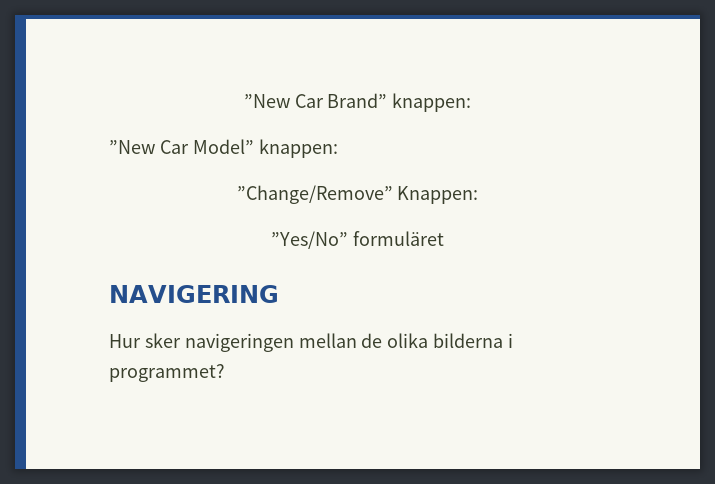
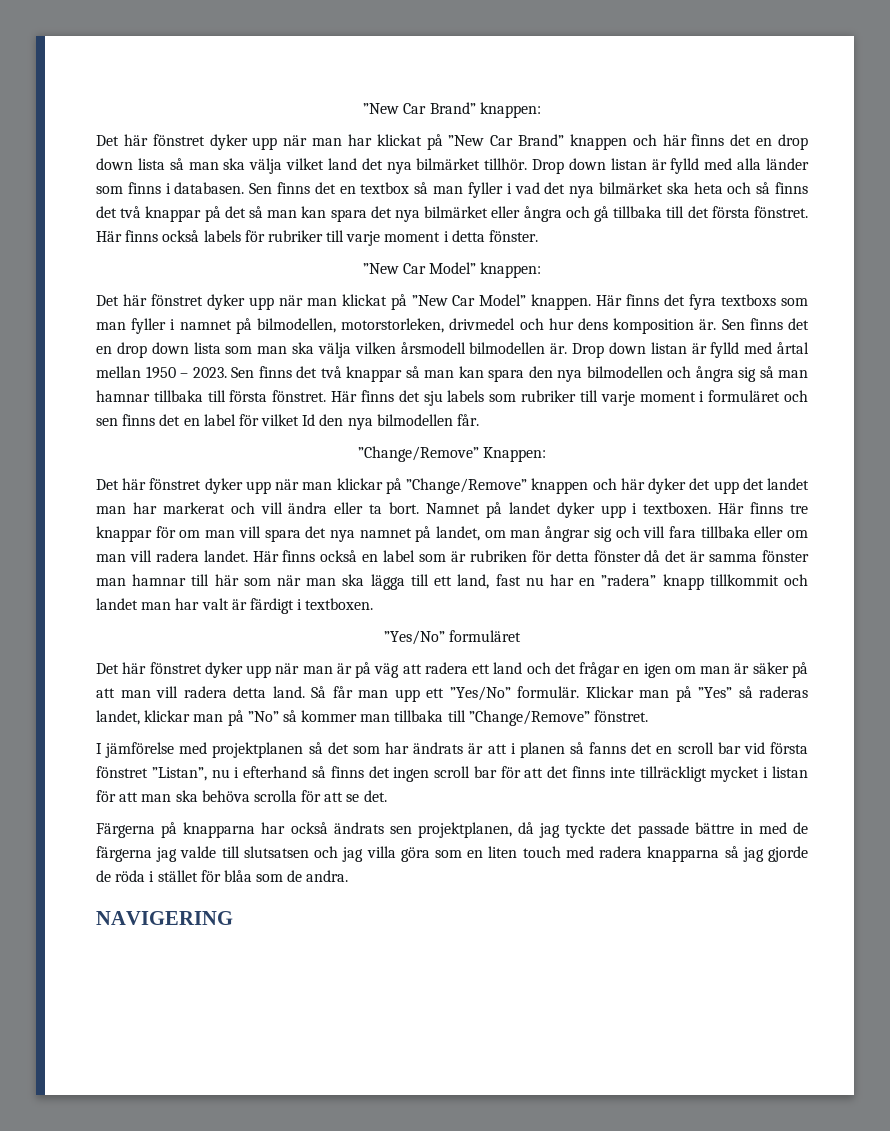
+ Det här fönstret dyker upp när man har klickat på ”New Car Brand” knappen och här finns det en drop down lista så man ska välja vilket land det nya bilmärket tillhör. Drop down listan är fylld med alla länder som finns i databasen. Sen finns det en textbox så man fyller i vad det nya bilmärket ska heta och så finns det två knappar på det så man kan spara det nya bilmärket eller ångra och gå tillbaka till det första fönstret. Här finns också labels för rubriker till varje moment i detta fönster.
  ”New Car Model” knappen:
+ Det här fönstret dyker upp när man klickat på ”New Car Model” knappen. Här finns det fyra textboxs som man fyller i namnet på bilmodellen, motorstorleken, drivmedel och hur dens komposition är. Sen finns det en drop down lista som man ska välja vilken årsmodell bilmodellen är. Drop down listan är fylld med årtal mellan 1950 – 2023. Sen finns det två knappar så man kan spara den nya bilmodellen och ångra sig så man hamnar tillbaka till första fönstret. Här finns det sju labels som rubriker till varje moment i formuläret och sen finns det en label för vilket Id den nya bilmodellen får.
  ”Change/Remove” Knappen:
+ Det här fönstret dyker upp när man klickar på ”Change/Remove” knappen och här dyker det upp det landet man har markerat och vill ändra eller ta bort. Namnet på landet dyker upp i textboxen. Här finns tre knappar för om man vill spara det nya namnet på landet, om man ångrar sig och vill fara tillbaka eller om man vill radera landet. Här finns också en label som är rubriken för detta fönster då det är samma fönster man hamnar till här som när man ska lägga till ett land, fast nu har en ”radera” knapp tillkommit och landet man har valt är färdigt i textboxen.
  ”Yes/No” formuläret
+ Det här fönstret dyker upp när man är på väg att radera ett land och det frågar en igen om man är säker på att man vill radera detta land. Så får man upp ett ”Yes/No” formulär. Klickar man på ”Yes” så raderas landet, klickar man på ”No” så kommer man tillbaka till ”Change/Remove” fönstret.
+ I jämförelse med projektplanen så det som har ändrats är att i planen så fanns det en scroll bar vid första fönstret ”Listan”, nu i efterhand så finns det ingen scroll bar för att det finns inte tillräckligt mycket i listan för att man ska behöva scrolla för att se det.
+ Färgerna på knapparna har också ändrats sen projektplanen, då jag tyckte det passade bättre in med de färgerna jag valde till slutsatsen och jag villa göra som en liten touch med radera knapparna så jag gjorde de röda i stället för blåa som de andra.
  NAVIGERING
- Hur sker navigeringen mellan de olika bilderna i programmet?

